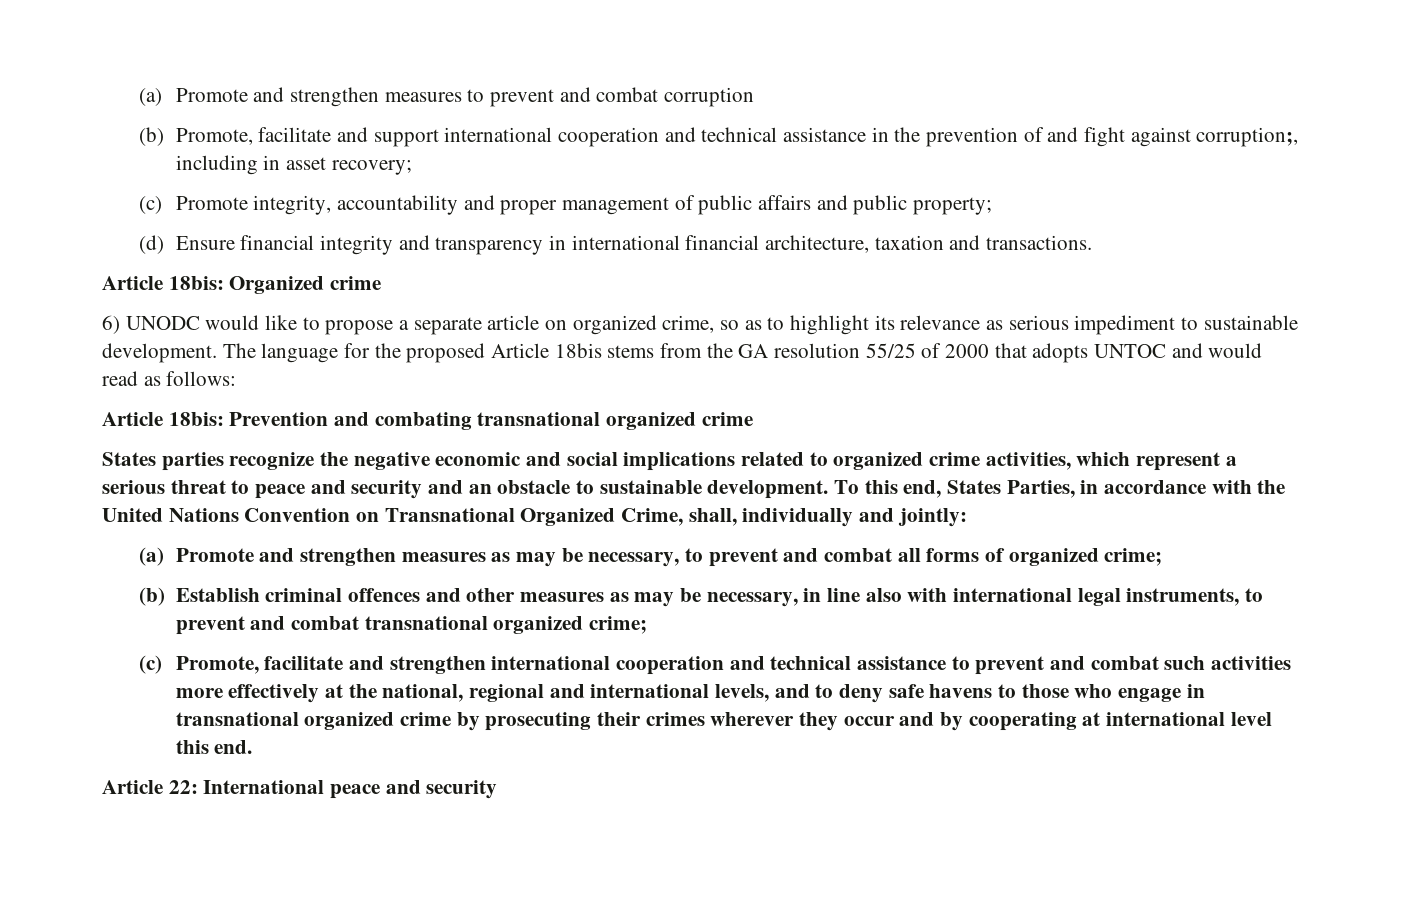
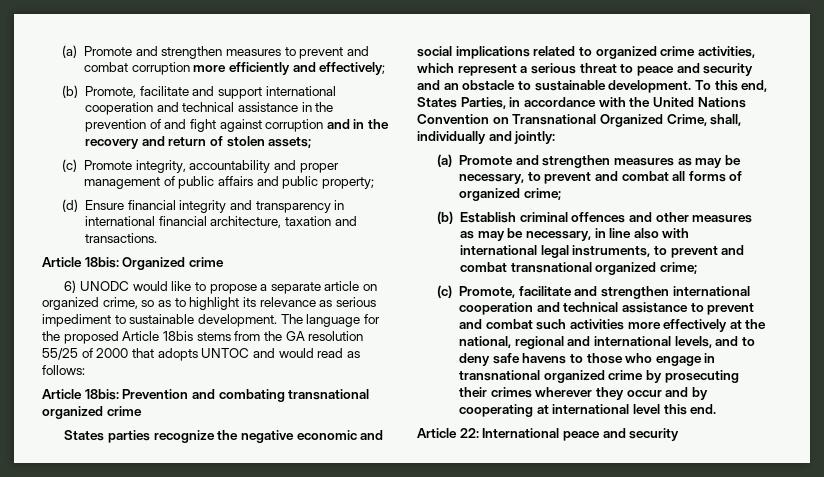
- (a) Promote and strengthen measures to prevent and combat corruption
+ (a) Promote and strengthen measures to prevent and combat corruption more efficiently and effectively;
- (b) Promote, facilitate and support international cooperation and technical assistance in the prevention of and fight against corruption;, including in asset recovery;
+ (b) Promote, facilitate and support international cooperation and technical assistance in the prevention of and fight against corruption and in the recovery and return of stolen assets;

